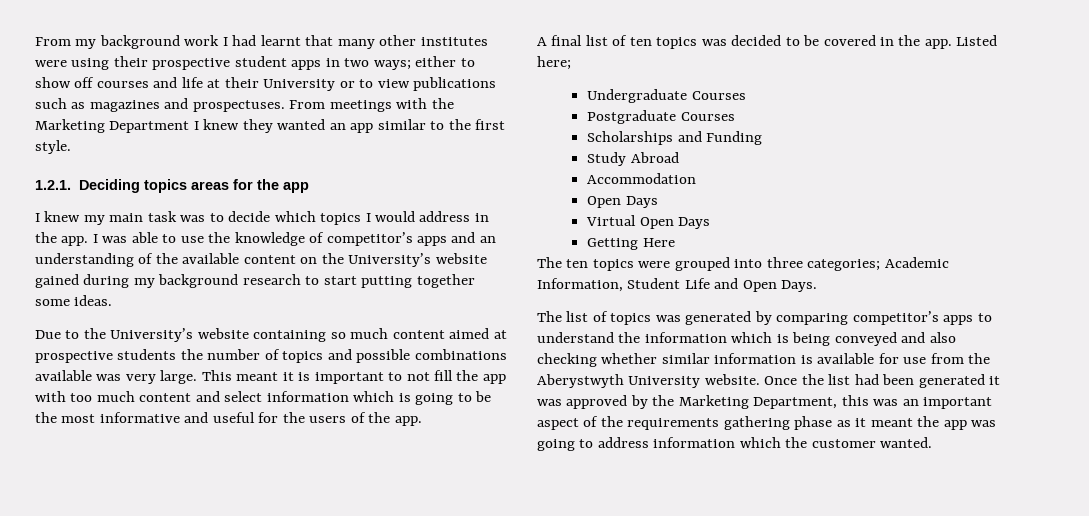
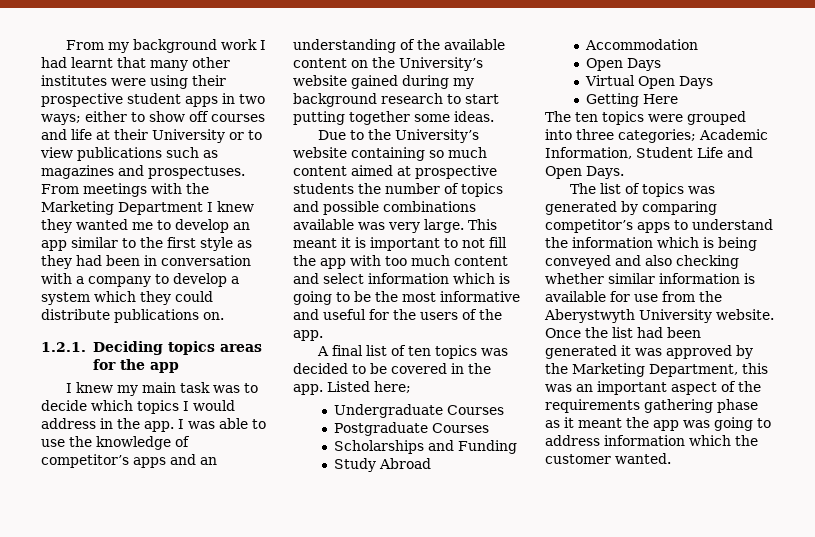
- From meetings with the Marketing Department I knew they wanted an app similar to the first style.
+ From meetings with the Marketing Department I knew they wanted me to develop an app similar to the first style as they had been in conversation with a company to develop a system which they could distribute publications on.

